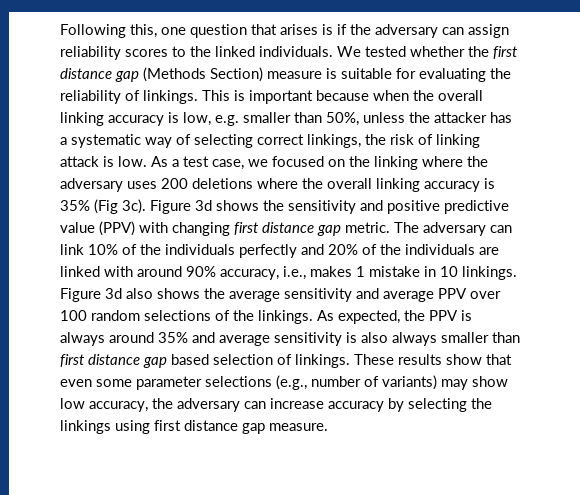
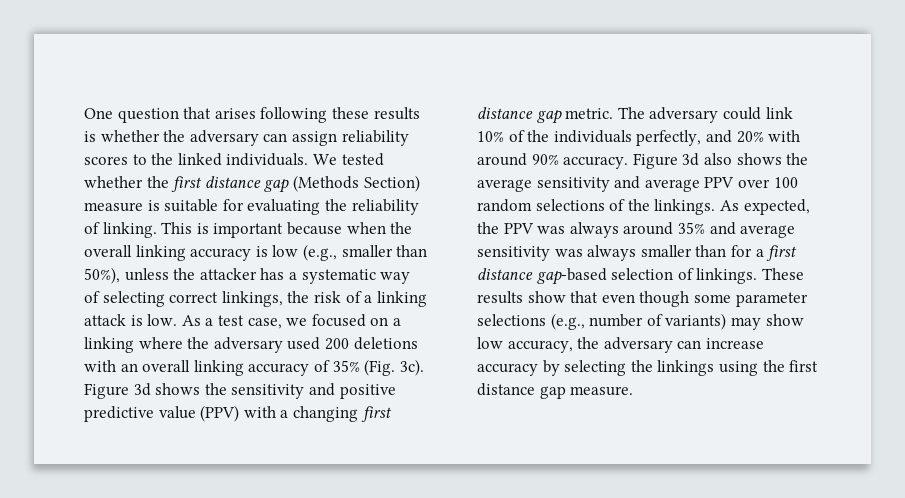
- Following this, one question that arises is if the adversary can assign reliability scores to the linked individuals.
+ One question that arises following these results is whether the adversary can assign reliability scores to the linked individuals.
- We tested whether the first distance gap (Methods Section) measure is suitable for evaluating the reliability of linkings.
+ We tested whether the first distance gap (Methods Section) measure is suitable for evaluating the reliability of linking.
- This is important because when the overall linking accuracy is low, e.g. smaller than 50%, unless the attacker has a systematic way of selecting correct linkings, the risk of linking attack is low.
+ This is important because when the overall linking accuracy is low (e.g., smaller than 50%), unless the attacker has a systematic way of selecting correct linkings, the risk of a linking attack is low.
- As a test case, we focused on the linking where the adversary uses 200 deletions where the overall linking accuracy is 35% (Fig 3c).
+ As a test case, we focused on a linking where the adversary used 200 deletions with an overall linking accuracy of 35% (Fig. 3c).
- Figure 3d shows the sensitivity and positive predictive value (PPV) with changing first distance gap metric.
+ Figure 3d shows the sensitivity and positive predictive value (PPV) with a changing first distance gap metric.
- The adversary can link 10% of the individuals perfectly and 20% of the individuals are linked with around 90% accuracy, i.e., makes 1 mistake in 10 linkings.
+ The adversary could link 10% of the individuals perfectly, and 20% with around 90% accuracy.
- As expected, the PPV is always around 35% and average sensitivity is also always smaller than first distance gap based selection of linkings.
+ As expected, the PPV was always around 35% and average sensitivity was always smaller than for a first distance gap-based selection of linkings.
- These results show that even some parameter selections (e.g., number of variants) may show low accuracy, the adversary can increase accuracy by selecting the linkings using first distance gap measure.
+ These results show that even though some parameter selections (e.g., number of variants) may show low accuracy, the adversary can increase accuracy by selecting the linkings using the first distance gap measure.

